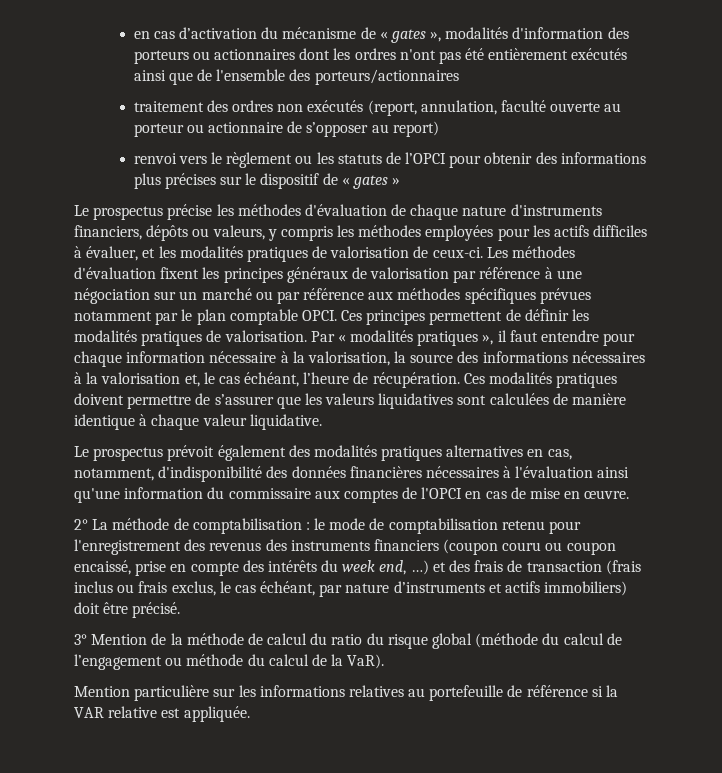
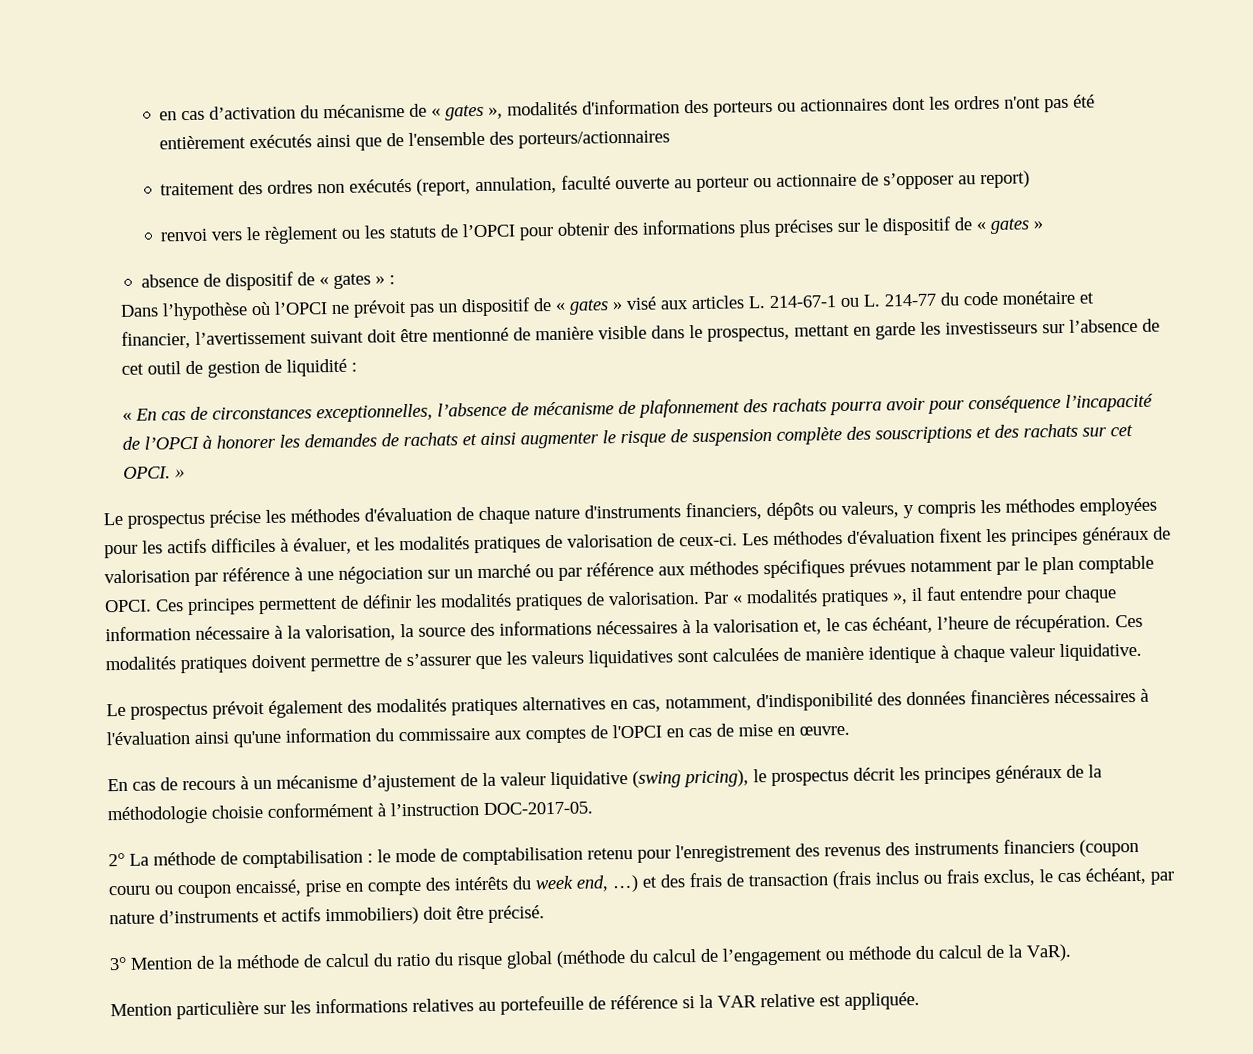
+ absence de dispositif de « gates » :
+ Dans l’hypothèse où l’OPCI ne prévoit pas un dispositif de « gates » visé aux articles L. 214-67-1 ou L. 214-77 du code monétaire et financier, l’avertissement suivant doit être mentionné de manière visible dans le prospectus, mettant en garde les investisseurs sur l’absence de cet outil de gestion de liquidité :
+ « En cas de circonstances exceptionnelles, l’absence de mécanisme de plafonnement des rachats pourra avoir pour conséquence l’incapacité de l’OPCI à honorer les demandes de rachats et ainsi augmenter le risque de suspension complète des souscriptions et des rachats sur cet OPCI. »
+ En cas de recours à un mécanisme d’ajustement de la valeur liquidative (swing pricing), le prospectus décrit les principes généraux de la méthodologie choisie conformément à l’instruction DOC-2017-05.

